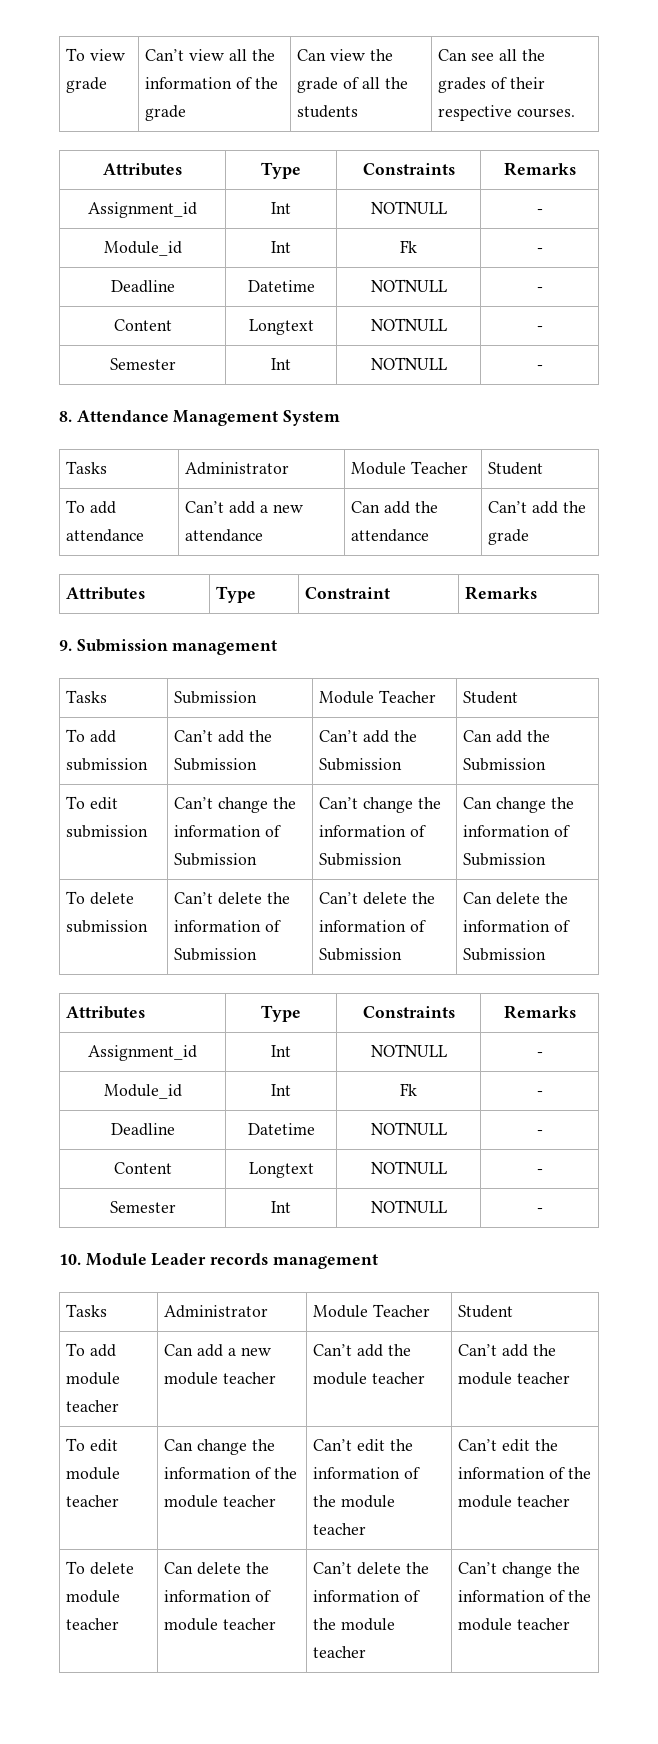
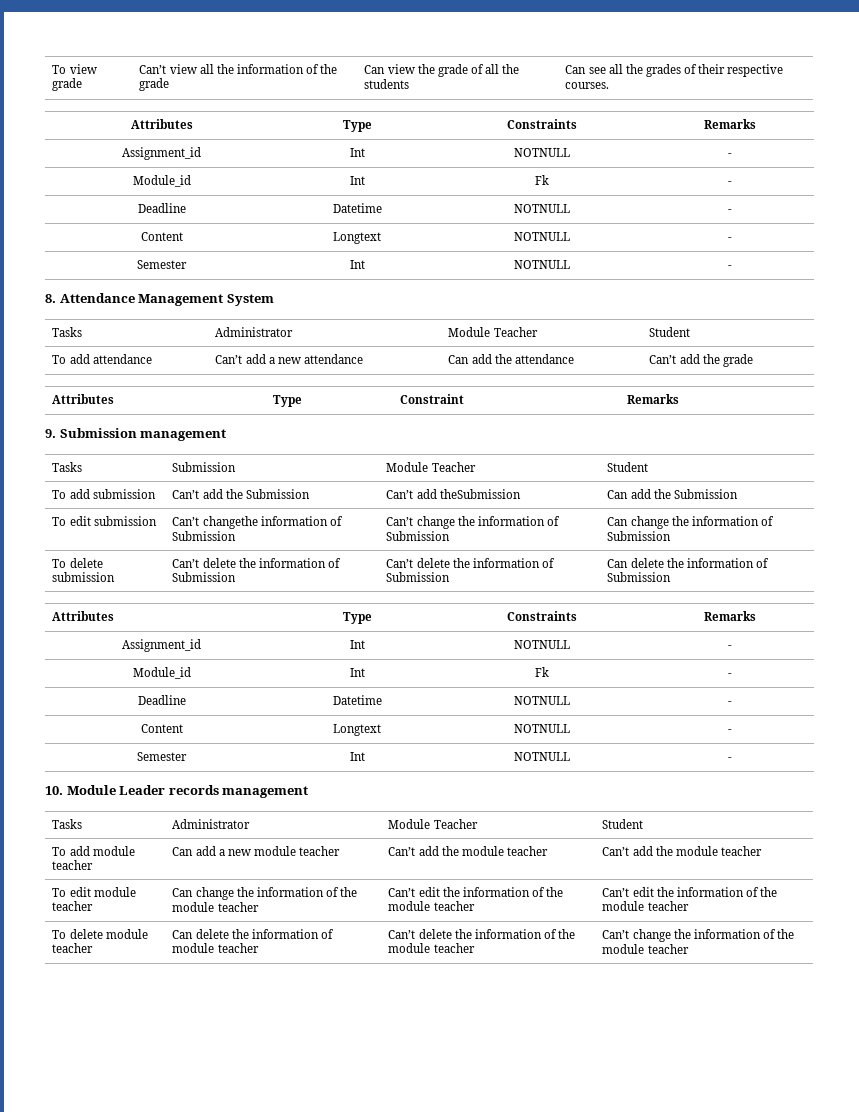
- To add submission | Can’t add the Submission | Can’t add the Submission | Can add the Submission
+ To add submission | Can’t add the Submission | Can’t add theSubmission | Can add the Submission
- To edit submission | Can’t change the information of Submission | Can’t change the information of Submission | Can change the information of Submission
+ To edit submission | Can’t changethe information of Submission | Can’t change the information of Submission | Can change the information of Submission

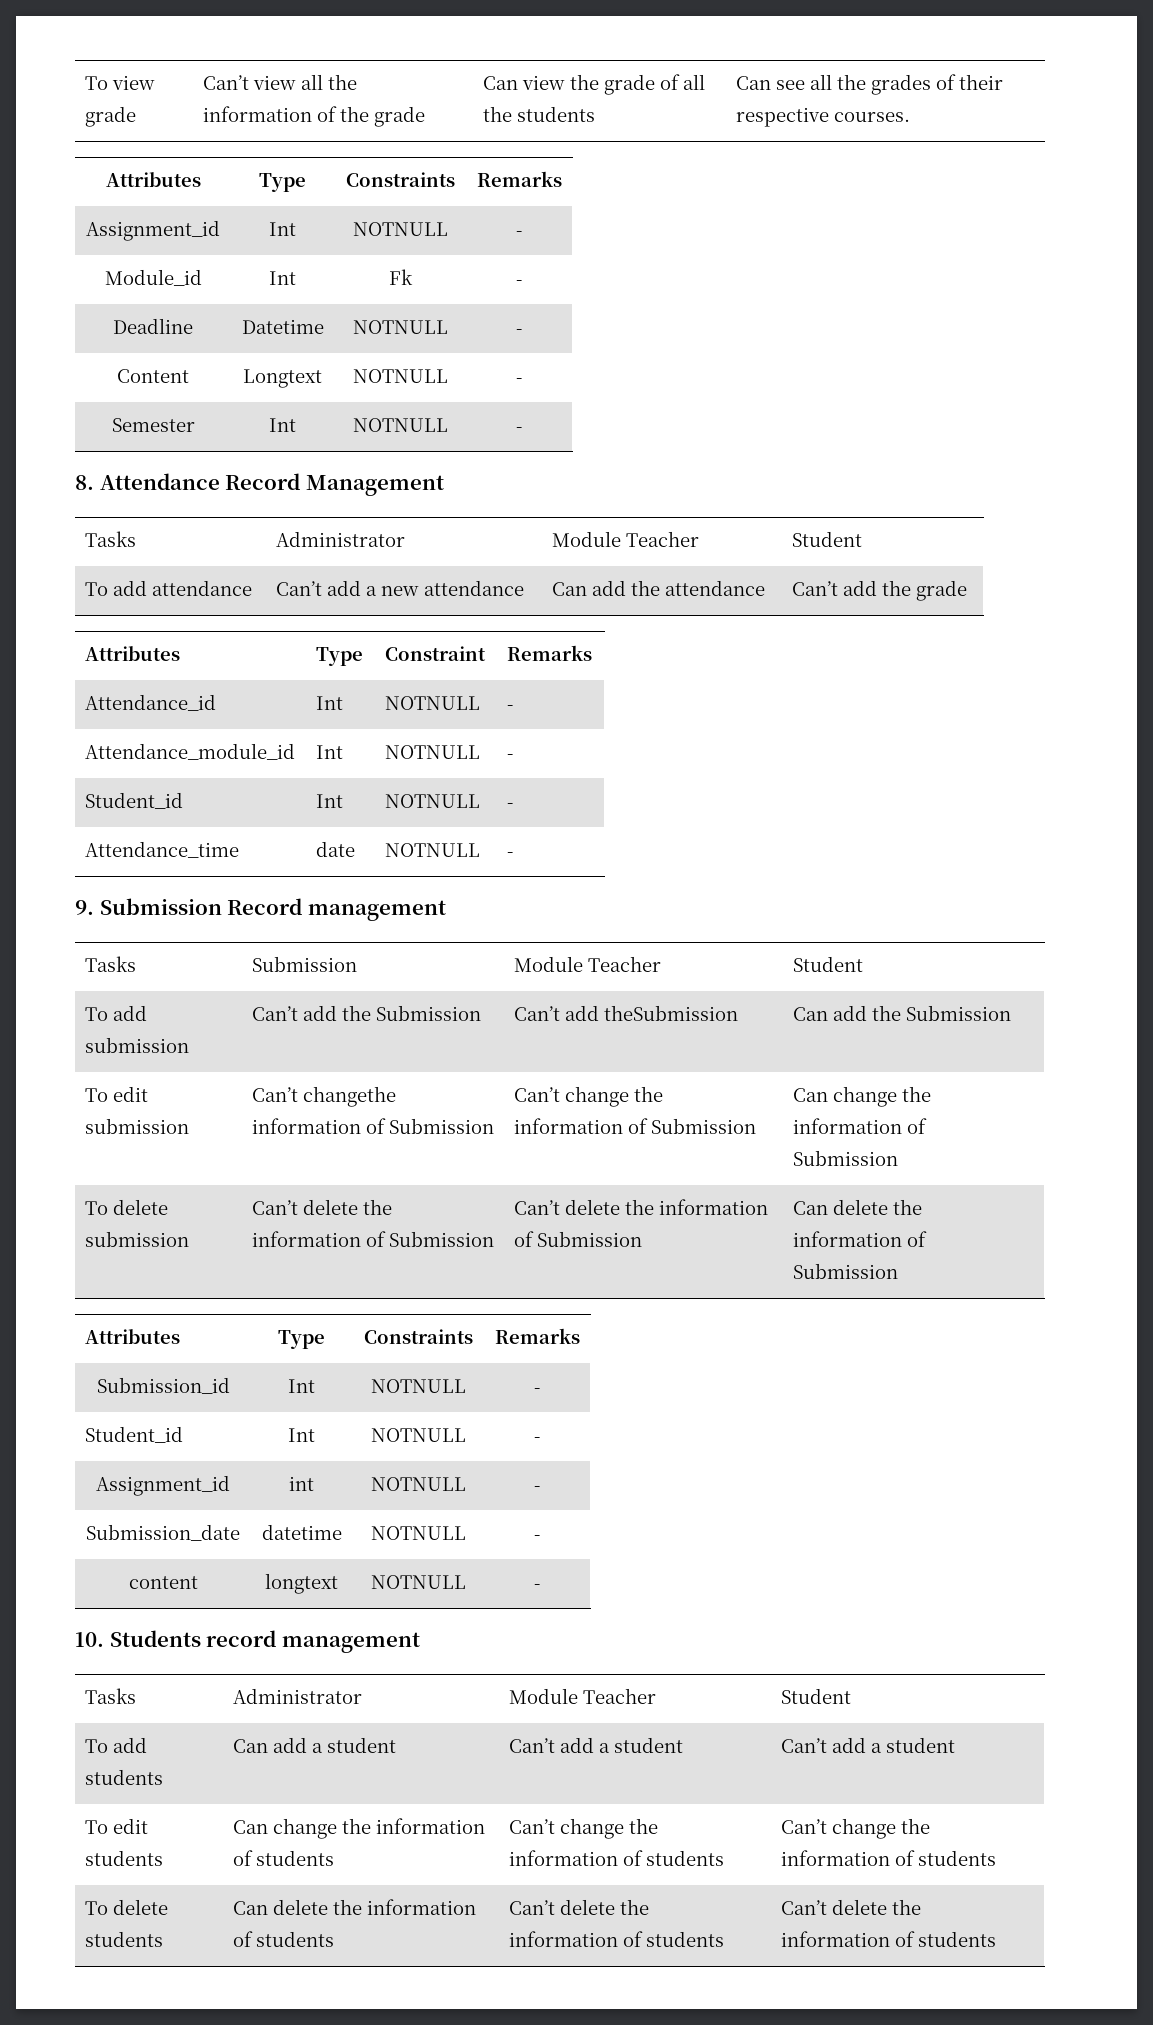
- 8. Attendance Management System
+ 8. Attendance Record Management
+ Attendance_id | Int | NOTNULL | -
+ Attendance_module_id | Int | NOTNULL | -
+ Student_id | Int | NOTNULL | -
+ Attendance_time | date | NOTNULL | -
- 9. Submission management
+ 9. Submission Record management
  To delete submission | Can’t delete the information of Submission | Can’t delete the information of Submission | Can delete the information of Submission
  Attributes | Type | Constraints | Remarks
- Assignment_id | Int | NOTNULL | -
- Module_id | Int | Fk | -
- Deadline | Datetime | NOTNULL | -
- Content | Longtext | NOTNULL | -
- Semester | Int | NOTNULL | -
- 10. Module Leader records management
+ Submission_id | Int | NOTNULL | -
+ Student_id | Int | NOTNULL | -
+ Assignment_id | int | NOTNULL | -
+ Submission_date | datetime | NOTNULL | -
+ content | longtext | NOTNULL | -
+ 10. Students record management
- To add module teacher | Can add a new module teacher | Can’t add the module teacher | Can’t add the module teacher
- To edit module teacher | Can change the information of the module teacher | Can’t edit the information of the module teacher | Can’t edit the information of the module teacher
- To delete module teacher | Can delete the information of module teacher | Can’t delete the information of the module teacher | Can’t change the information of the module teacher
+ To add students | Can add a student | Can’t add a student | Can’t add a student
+ To edit students | Can change the information of students | Can’t change the information of students | Can’t change the information of students
+ To delete students | Can delete the information of students | Can’t delete the information of students | Can’t delete the information of students

